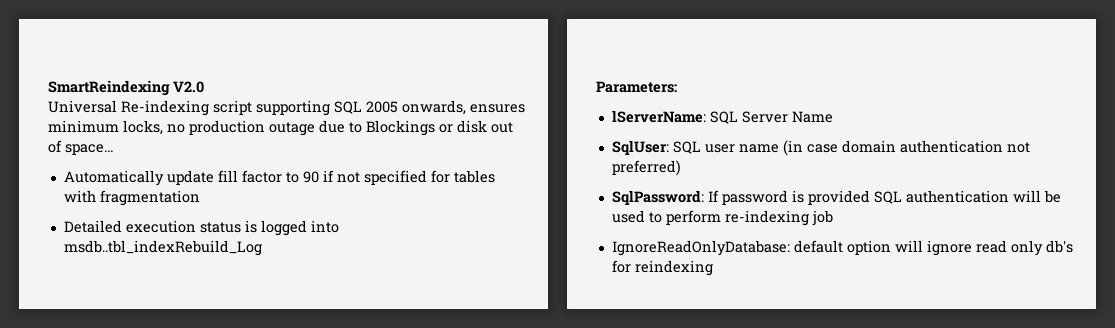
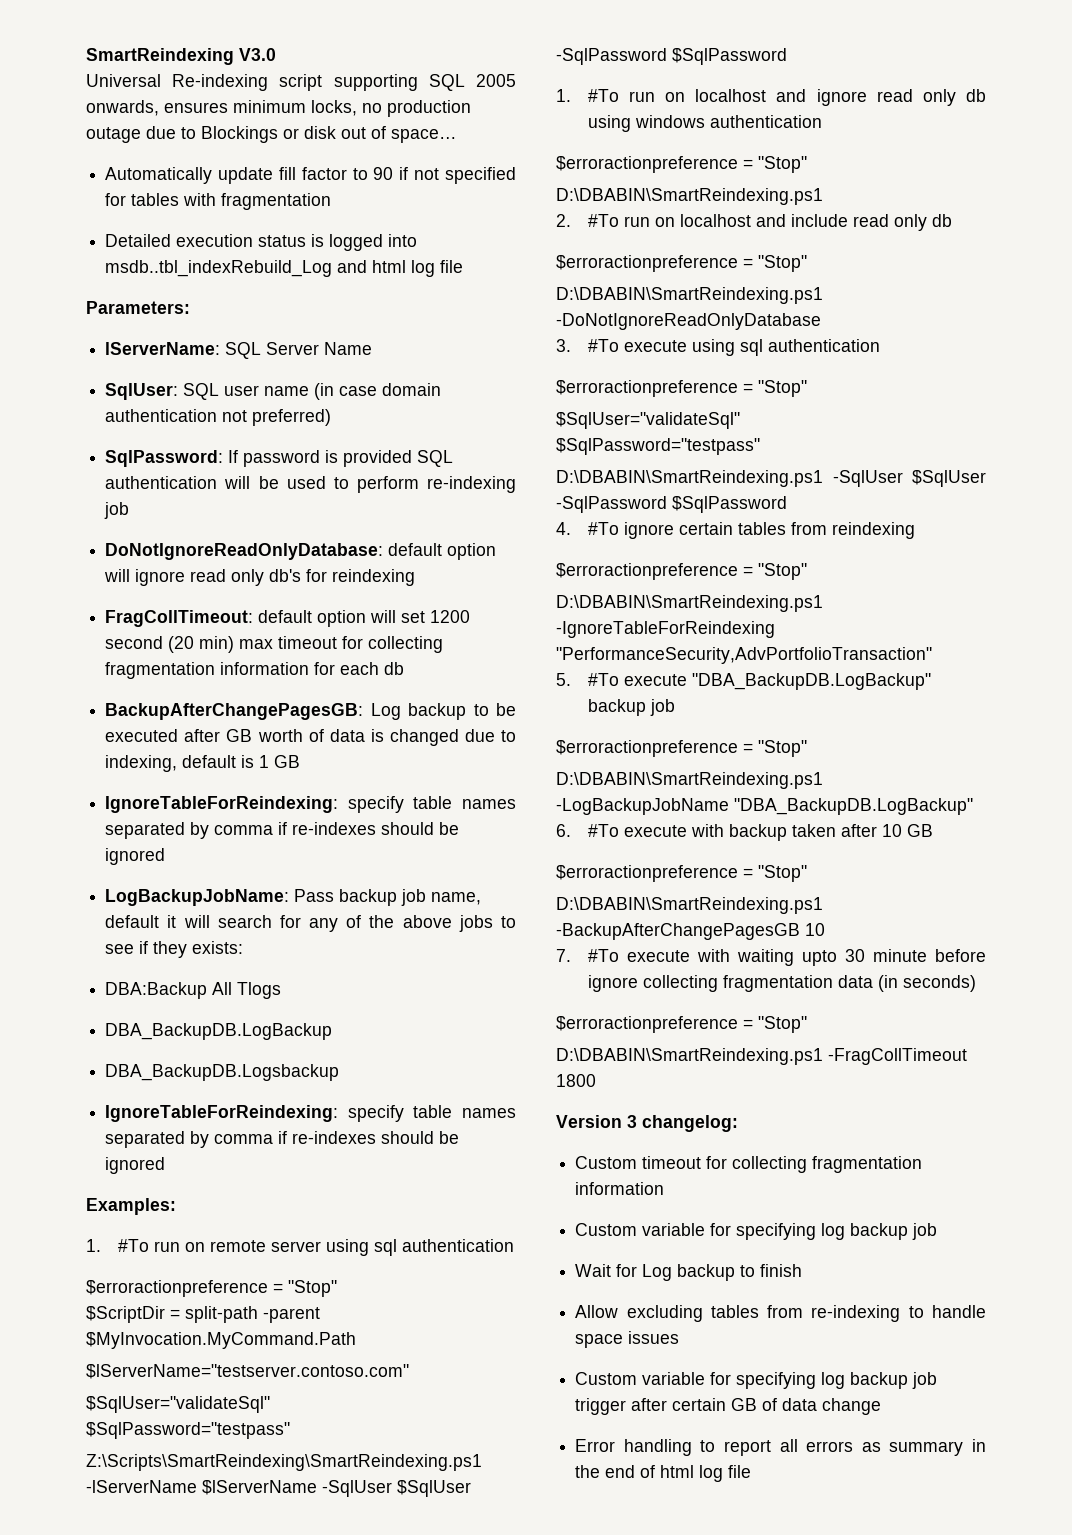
- SmartReindexing V2.0
+ SmartReindexing V3.0
- Detailed execution status is logged into msdb..tbl_indexRebuild_Log
+ Detailed execution status is logged into msdb..tbl_indexRebuild_Log and html log file
- IgnoreReadOnlyDatabase: default option will ignore read only db's for reindexing
+ DoNotIgnoreReadOnlyDatabase: default option will ignore read only db's for reindexing
+ FragCollTimeout: default option will set 1200 second (20 min) max timeout for collecting fragmentation information for each db
+ BackupAfterChangePagesGB: Log backup to be executed after GB worth of data is changed due to indexing, default is 1 GB
+ IgnoreTableForReindexing: specify table names separated by comma if re-indexes should be ignored
+ LogBackupJobName: Pass backup job name, default it will search for any of the above jobs to see if they exists:
+ DBA:Backup All Tlogs
+ DBA_BackupDB.LogBackup
+ DBA_BackupDB.Logsbackup
+ IgnoreTableForReindexing: specify table names separated by comma if re-indexes should be ignored
+ Examples:
+ 1. #To run on remote server using sql authentication
+ $erroractionpreference = "Stop"
+ $ScriptDir = split-path -parent $MyInvocation.MyCommand.Path
+ $lServerName="testserver.contoso.com"
+ $SqlUser="validateSql"
+ $SqlPassword="testpass"
+ Z:\Scripts\SmartReindexing\SmartReindexing.ps1 -lServerName $lServerName -SqlUser $SqlUser -SqlPassword $SqlPassword
+ 1. #To run on localhost and ignore read only db using windows authentication
+ $erroractionpreference = "Stop"
+ D:\DBABIN\SmartReindexing.ps1
+ 2. #To run on localhost and include read only db
+ $erroractionpreference = "Stop"
+ D:\DBABIN\SmartReindexing.ps1 -DoNotIgnoreReadOnlyDatabase
+ 3. #To execute using sql authentication
+ $erroractionpreference = "Stop"
+ $SqlUser="validateSql"
+ $SqlPassword="testpass"
+ D:\DBABIN\SmartReindexing.ps1 -SqlUser $SqlUser -SqlPassword $SqlPassword
+ 4. #To ignore certain tables from reindexing
+ $erroractionpreference = "Stop"
+ D:\DBABIN\SmartReindexing.ps1 -IgnoreTableForReindexing "PerformanceSecurity,AdvPortfolioTransaction"
+ 5. #To execute "DBA_BackupDB.LogBackup" backup job
+ $erroractionpreference = "Stop"
+ D:\DBABIN\SmartReindexing.ps1 -LogBackupJobName "DBA_BackupDB.LogBackup"
+ 6. #To execute with backup taken after 10 GB
+ $erroractionpreference = "Stop"
+ D:\DBABIN\SmartReindexing.ps1 -BackupAfterChangePagesGB 10
+ 7. #To execute with waiting upto 30 minute before ignore collecting fragmentation data (in seconds)
+ $erroractionpreference = "Stop"
+ D:\DBABIN\SmartReindexing.ps1 -FragCollTimeout 1800
+ Version 3 changelog:
+ Custom timeout for collecting fragmentation information
+ Custom variable for specifying log backup job
+ Wait for Log backup to finish
+ Allow excluding tables from re-indexing to handle space issues
+ Custom variable for specifying log backup job trigger after certain GB of data change
+ Error handling to report all errors as summary in the end of html log file

